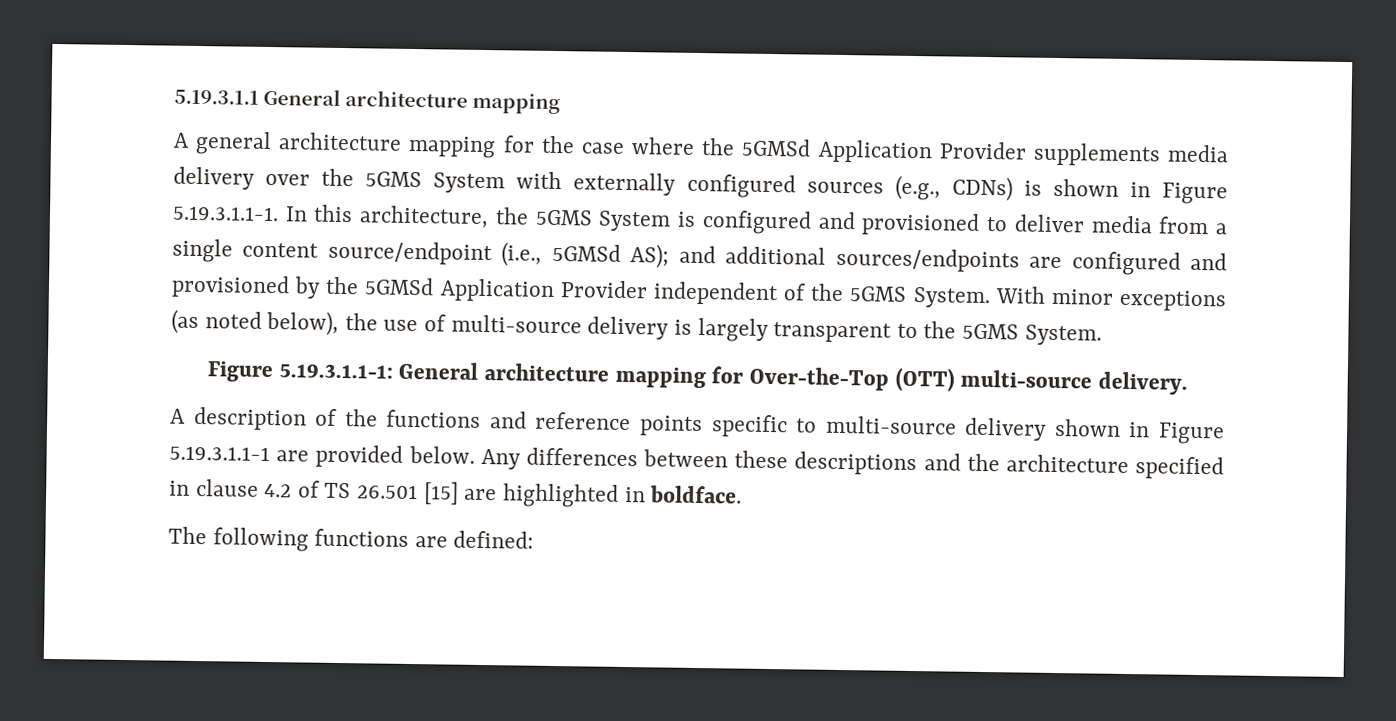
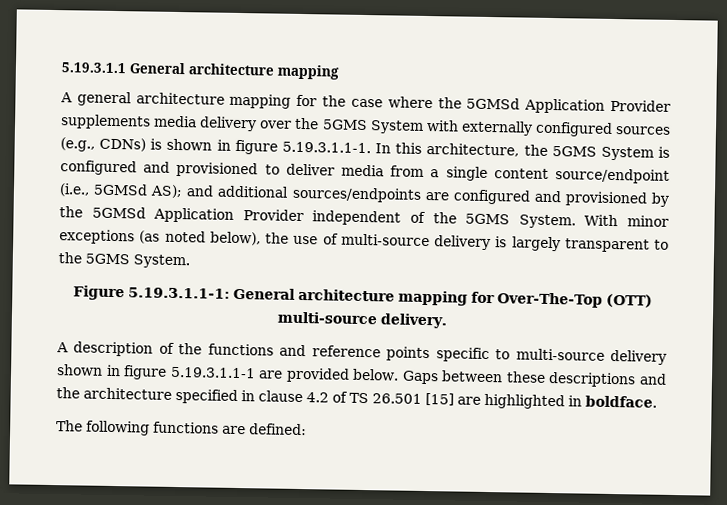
- A general architecture mapping for the case where the 5GMSd Application Provider supplements media delivery over the 5GMS System with externally configured sources (e.g., CDNs) is shown in Figure 5.19.3.1.1-1. In this architecture, the 5GMS System is configured and provisioned to deliver media from a single content source/endpoint (i.e., 5GMSd AS);
+ A general architecture mapping for the case where the 5GMSd Application Provider supplements media delivery over the 5GMS System with externally configured sources (e.g., CDNs) is shown in figure 5.19.3.1.1-1. In this architecture, the 5GMS System is configured and provisioned to deliver media from a single content source/endpoint (i.e., 5GMSd AS);
- Figure 5.19.3.1.1-1: General architecture mapping for Over-the-Top (OTT) multi-source delivery.
+ Figure 5.19.3.1.1-1: General architecture mapping for Over-The-Top (OTT) multi-source delivery.
- A description of the functions and reference points specific to multi-source delivery shown in Figure 5.19.3.1.1-1 are provided below.
+ A description of the functions and reference points specific to multi-source delivery shown in figure 5.19.3.1.1-1 are provided below.
- Any differences between these descriptions and the architecture specified in clause 4.2 of TS 26.501 [15] are highlighted in boldface.
+ Gaps between these descriptions and the architecture specified in clause 4.2 of TS 26.501 [15] are highlighted in boldface.

